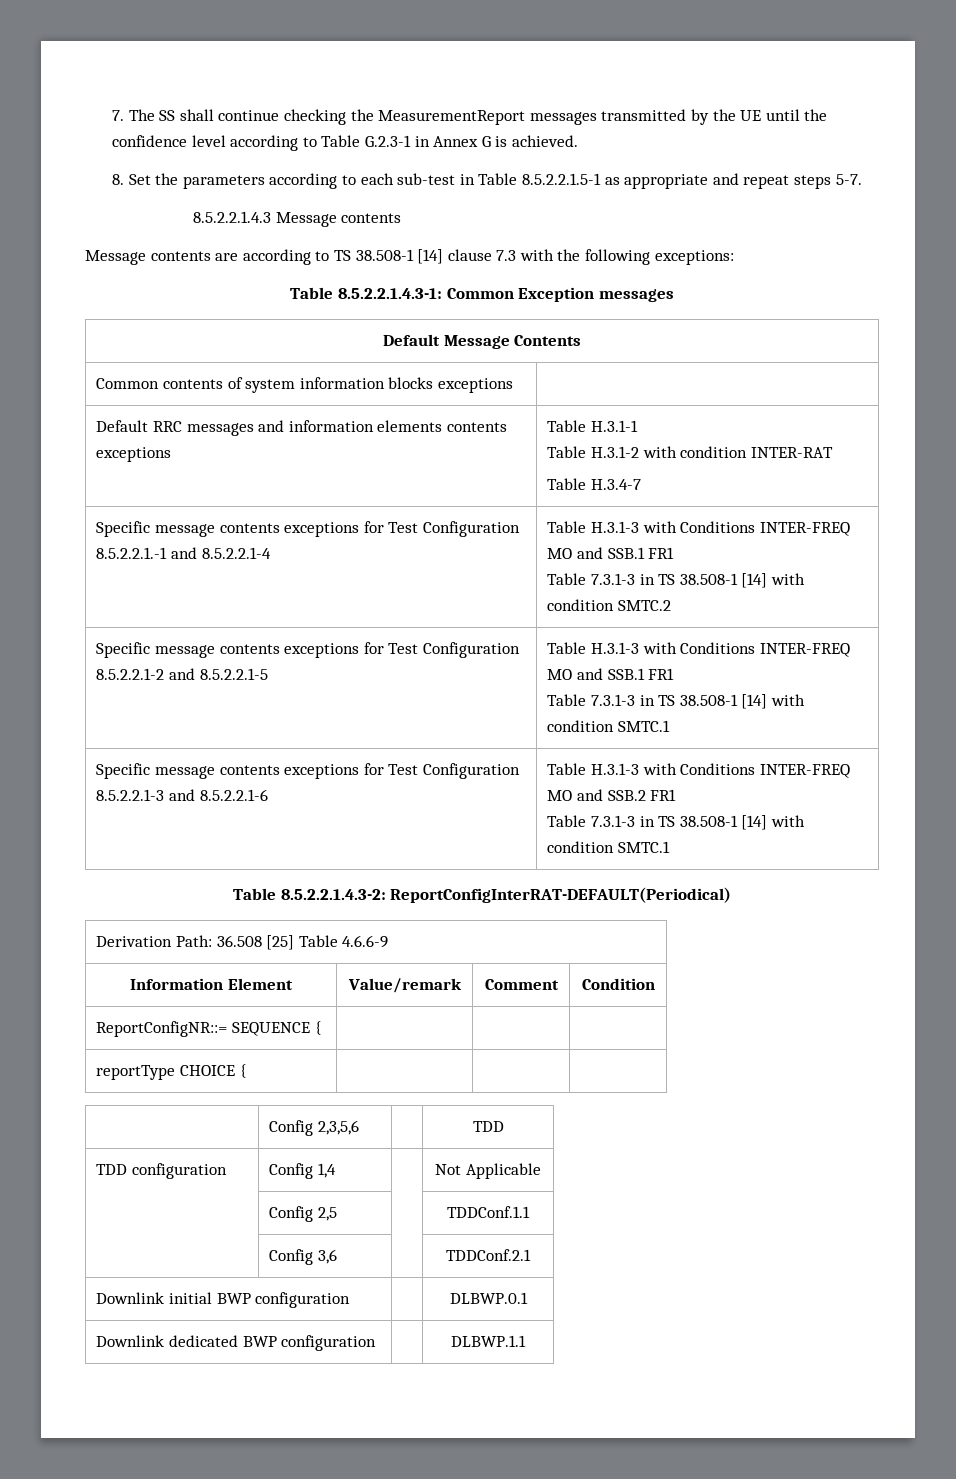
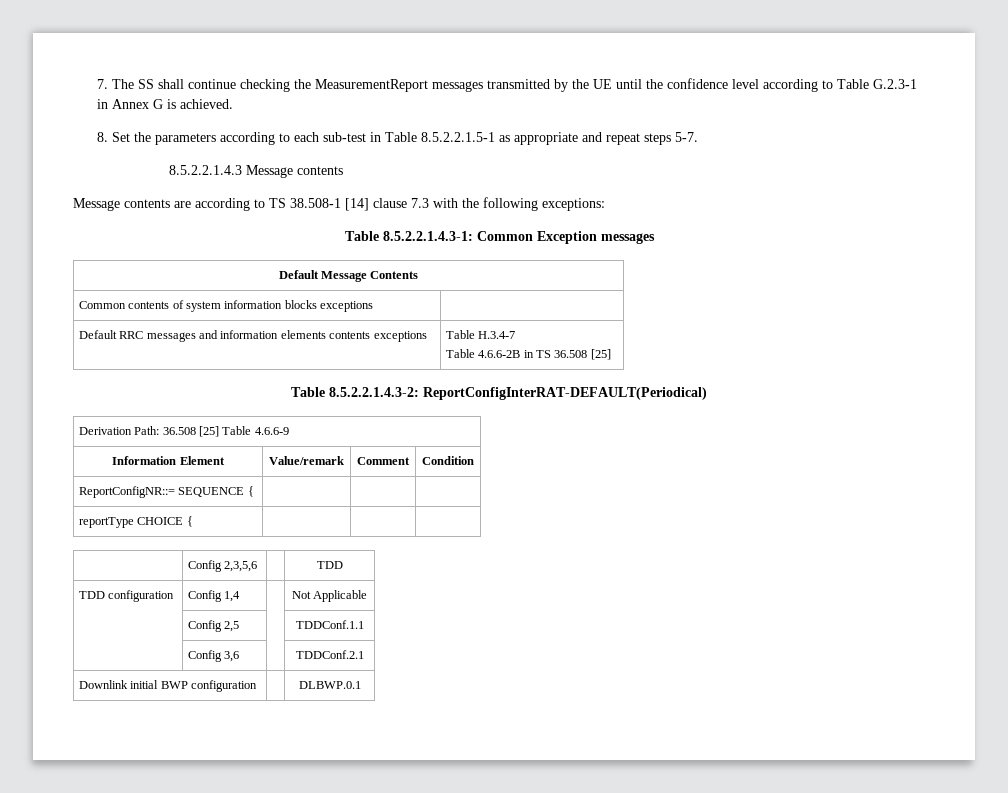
- Default RRC messages and information elements contents exceptions | Table H.3.1-1
- Table H.3.1-2 with condition INTER-RAT
- Table H.3.4-7
- Specific message contents exceptions for Test Configuration 8.5.2.2.1.-1 and 8.5.2.2.1-4 | Table H.3.1-3 with Conditions INTER-FREQ MO and SSB.1 FR1
- Table 7.3.1-3 in TS 38.508-1 [14] with condition SMTC.2
- Specific message contents exceptions for Test Configuration 8.5.2.2.1-2 and 8.5.2.2.1-5 | Table H.3.1-3 with Conditions INTER-FREQ MO and SSB.1 FR1
- Table 7.3.1-3 in TS 38.508-1 [14] with condition SMTC.1
- Specific message contents exceptions for Test Configuration 8.5.2.2.1-3 and 8.5.2.2.1-6 | Table H.3.1-3 with Conditions INTER-FREQ MO and SSB.2 FR1
- Table 7.3.1-3 in TS 38.508-1 [14] with condition SMTC.1
+ Default RRC messages and information elements contents exceptions | Table H.3.4-7
+ Table 4.6.6-2B in TS 36.508 [25]
- Downlink dedicated BWP configuration | | DLBWP.1.1

